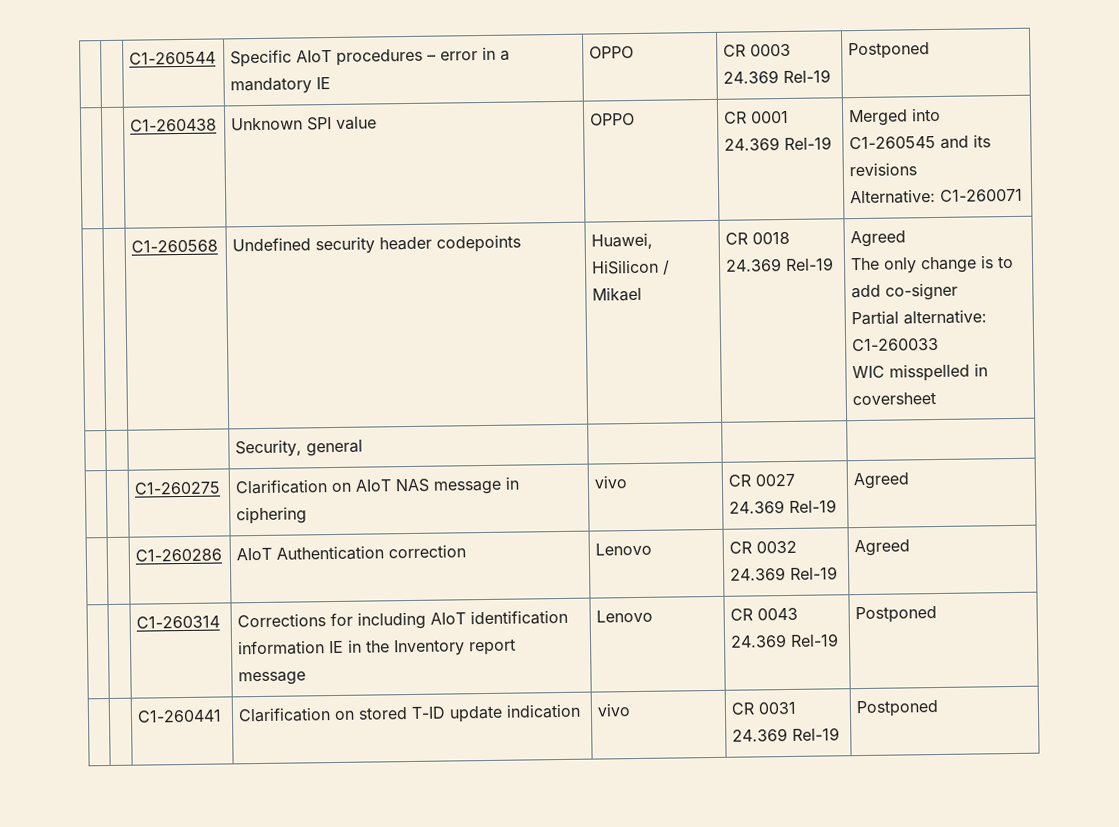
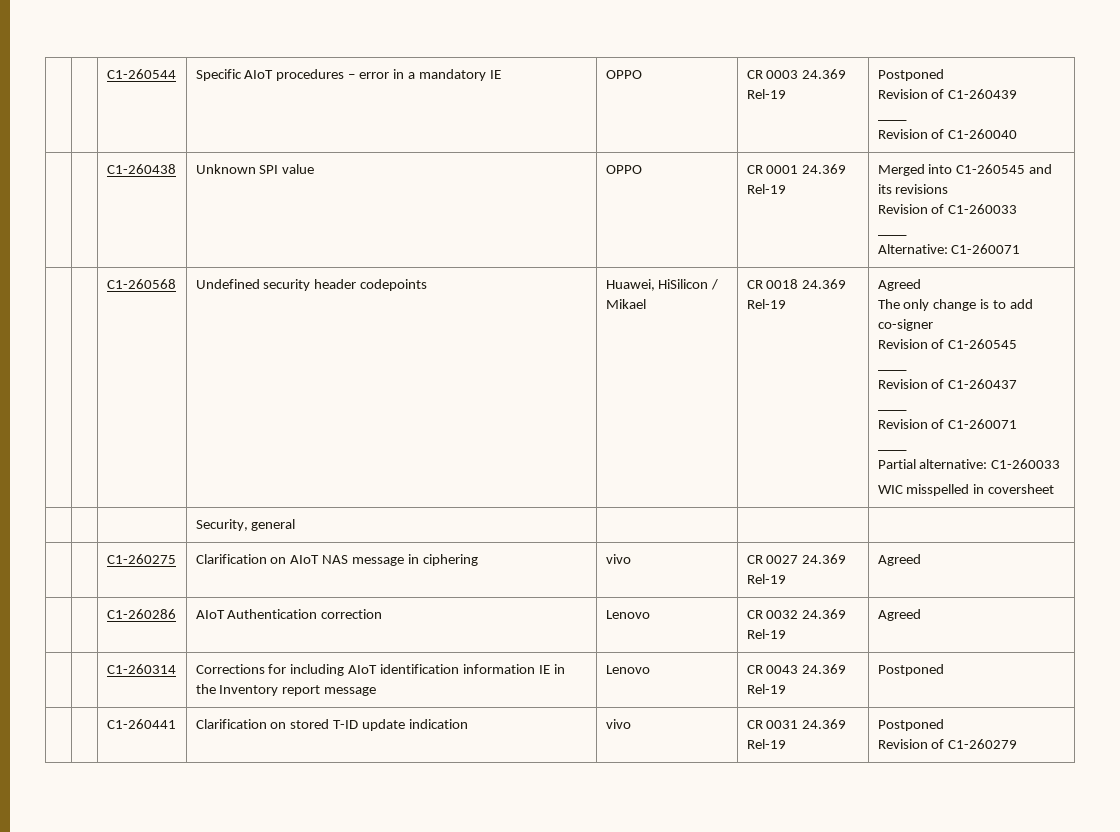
  | | C1-260544 | Specific AIoT procedures – error in a mandatory IE | OPPO | CR 0003 24.369 Rel-19 | Postponed
+ Revision of C1-260439
+ ____
+ Revision of C1-260040
  | | C1-260438 | Unknown SPI value | OPPO | CR 0001 24.369 Rel-19 | Merged into C1-260545 and its revisions
+ Revision of C1-260033
+ ____
  | | C1-260568 | Undefined security header codepoints | Huawei, HiSilicon / Mikael | CR 0018 24.369 Rel-19 | Agreed
  The only change is to add co-signer
+ Revision of C1-260545
+ ____
+ Revision of C1-260437
+ ____
+ Revision of C1-260071
+ ____
  | | C1-260441 | Clarification on stored T-ID update indication | vivo | CR 0031 24.369 Rel-19 | Postponed
+ Revision of C1-260279

